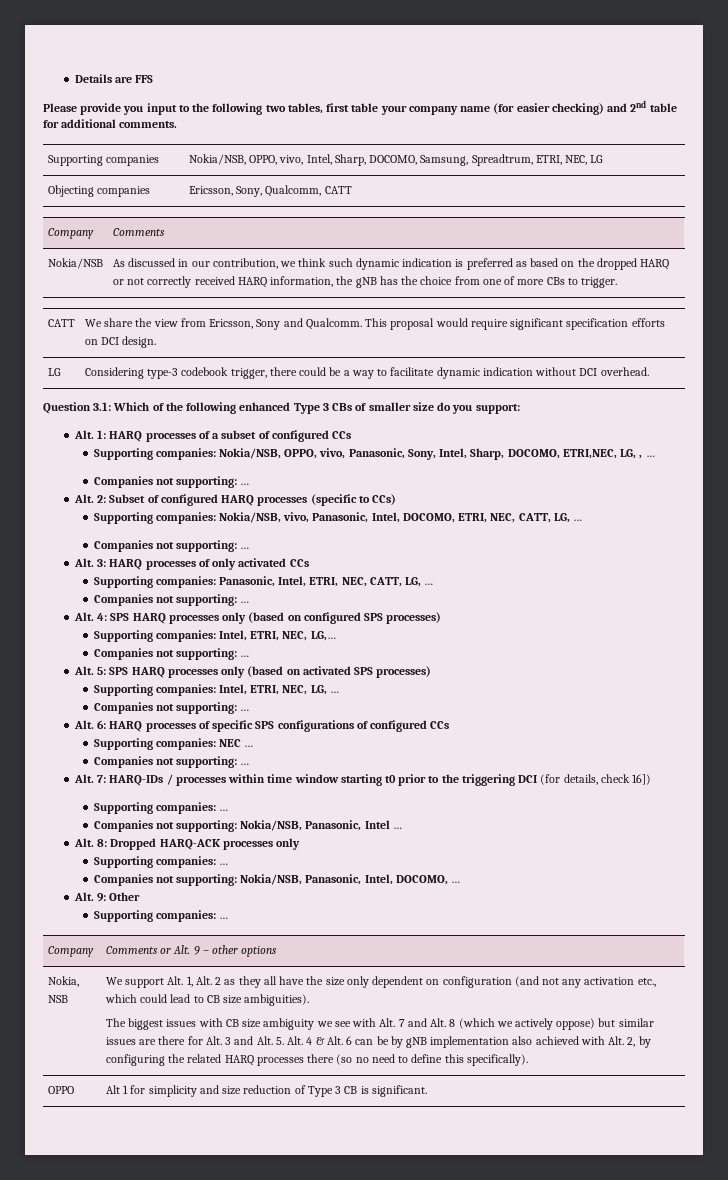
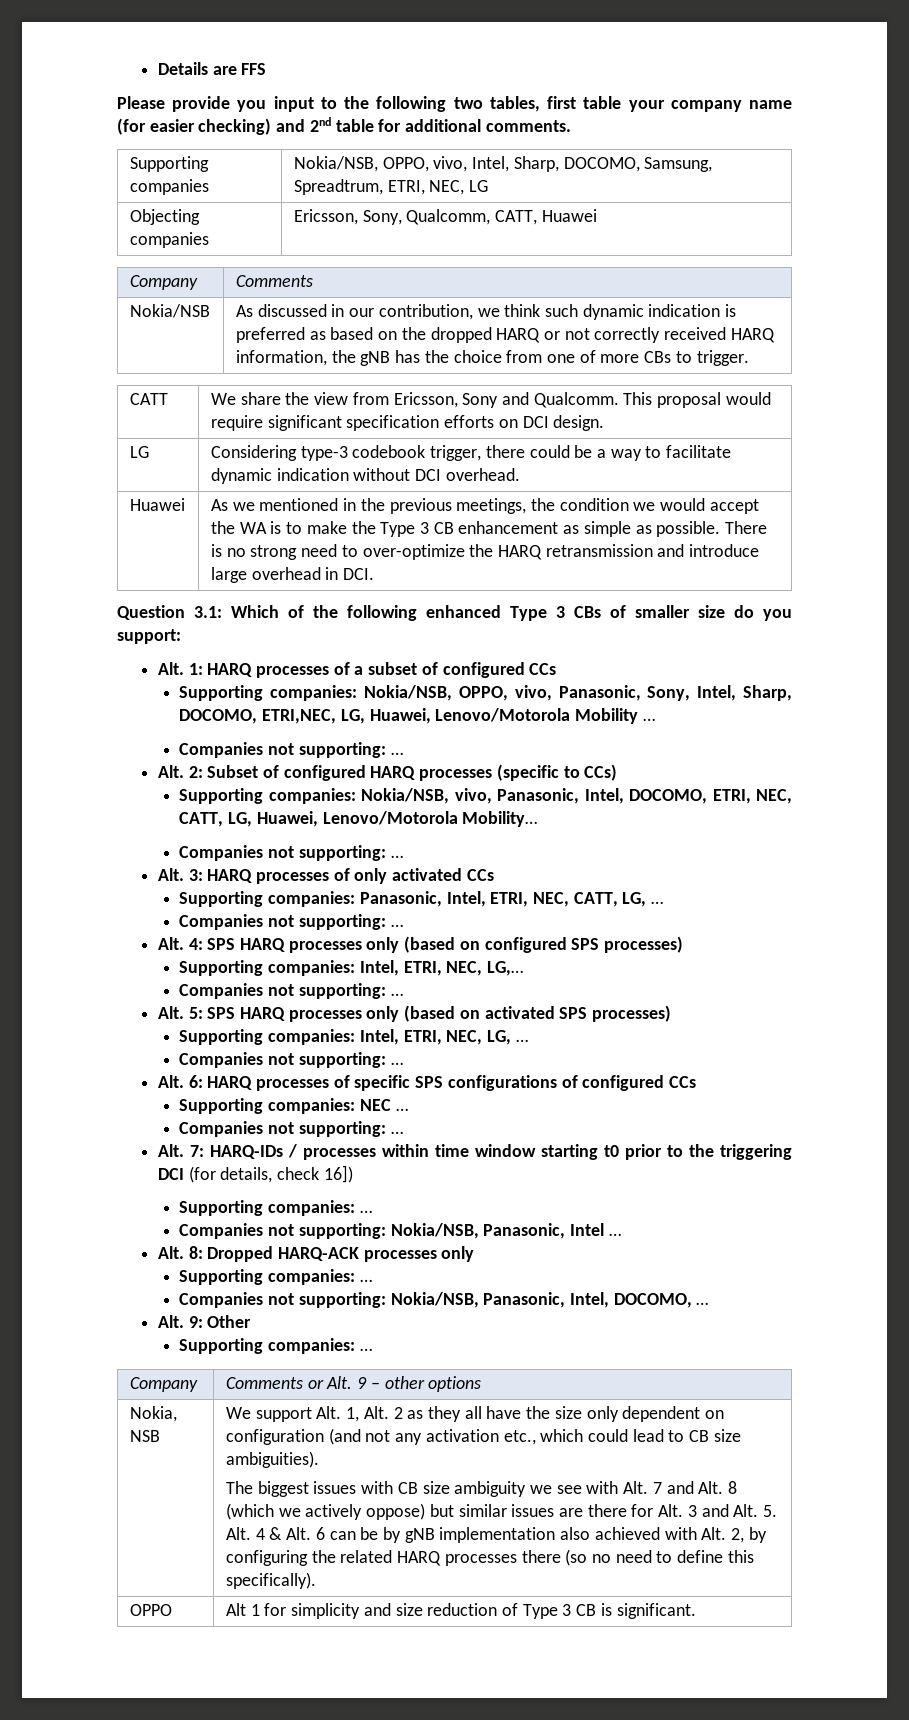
- Objecting companies | Ericsson, Sony, Qualcomm, CATT
+ Objecting companies | Ericsson, Sony, Qualcomm, CATT, Huawei
+ Huawei | As we mentioned in the previous meetings, the condition we would accept the WA is to make the Type 3 CB enhancement as simple as possible. There is no strong need to over-optimize the HARQ retransmission and introduce large overhead in DCI.
- Supporting companies: Nokia/NSB, OPPO, vivo, Panasonic, Sony, Intel, Sharp, DOCOMO, ETRI,NEC, LG, , …
+ Supporting companies: Nokia/NSB, OPPO, vivo, Panasonic, Sony, Intel, Sharp, DOCOMO, ETRI,NEC, LG, Huawei, Lenovo/Motorola Mobility …
- Supporting companies: Nokia/NSB, vivo, Panasonic, Intel, DOCOMO, ETRI, NEC, CATT, LG, …
+ Supporting companies: Nokia/NSB, vivo, Panasonic, Intel, DOCOMO, ETRI, NEC, CATT, LG, Huawei, Lenovo/Motorola Mobility…

